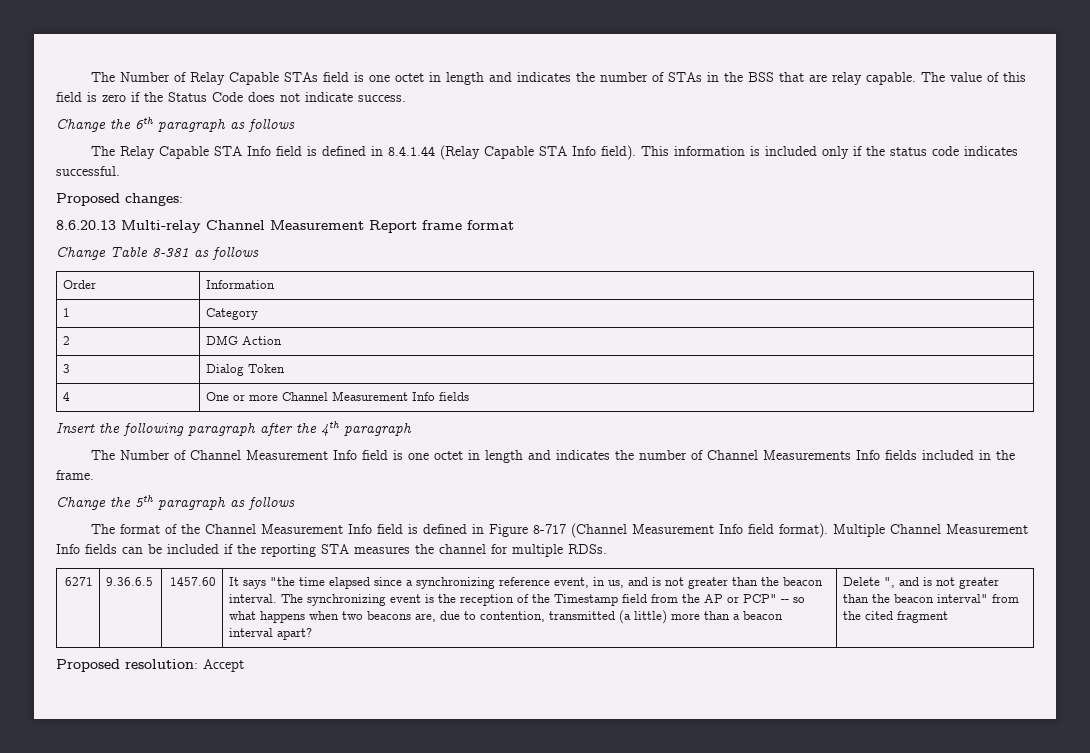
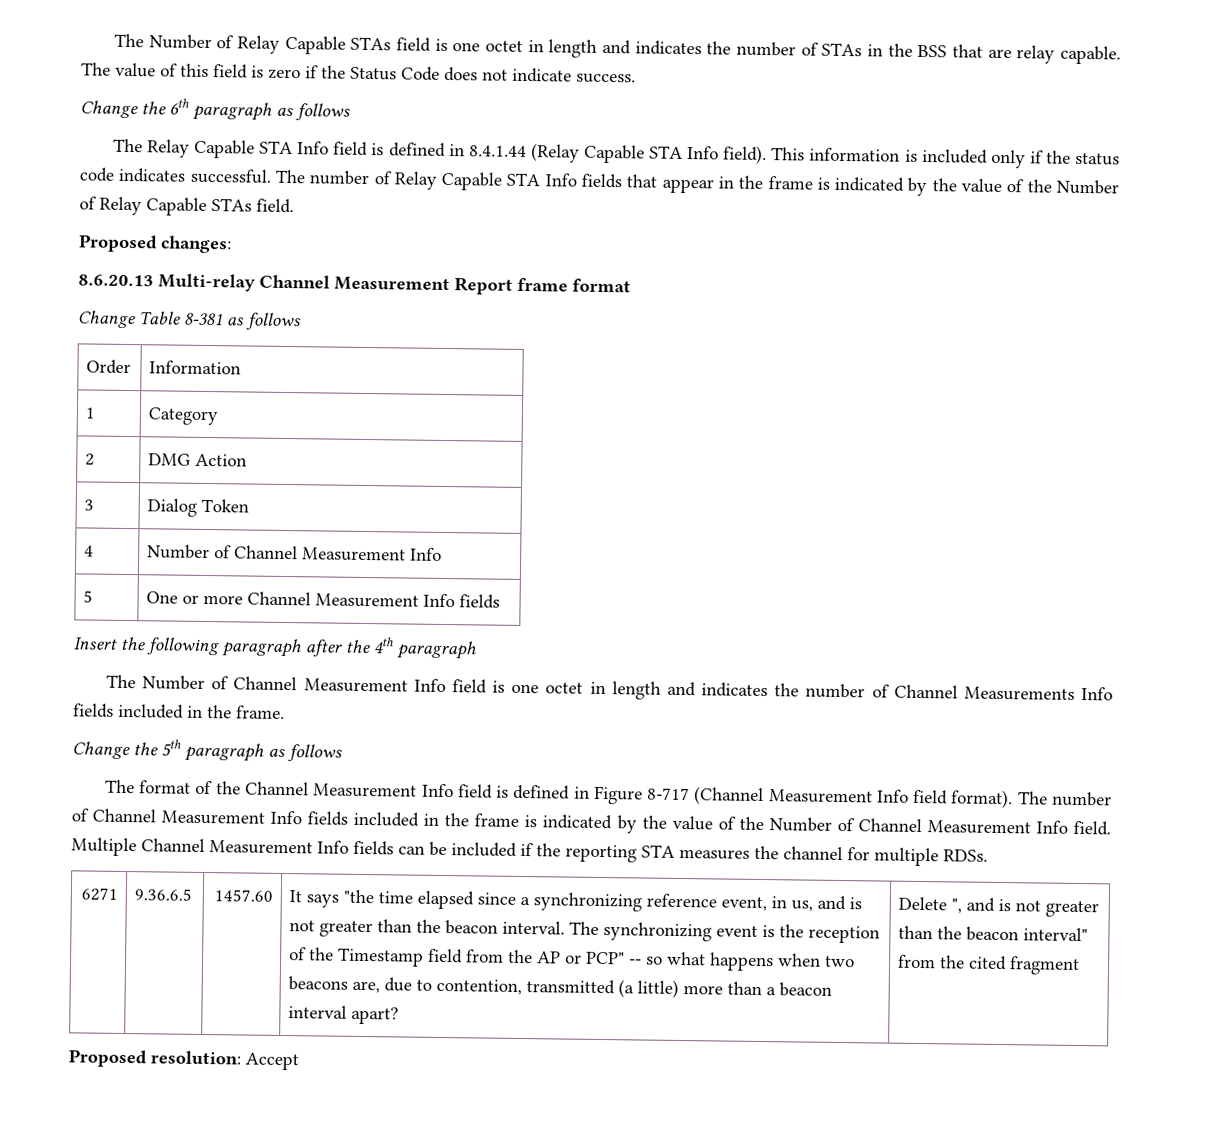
+ The number of Relay Capable STA Info fields that appear in the frame is indicated by the value of the Number of Relay Capable STAs field.
- 4 | One or more Channel Measurement Info fields
+ 4 | Number of Channel Measurement Info
+ 5 | One or more Channel Measurement Info fields
+ The number of Channel Measurement Info fields included in the frame is indicated by the value of the Number of Channel Measurement Info field.

